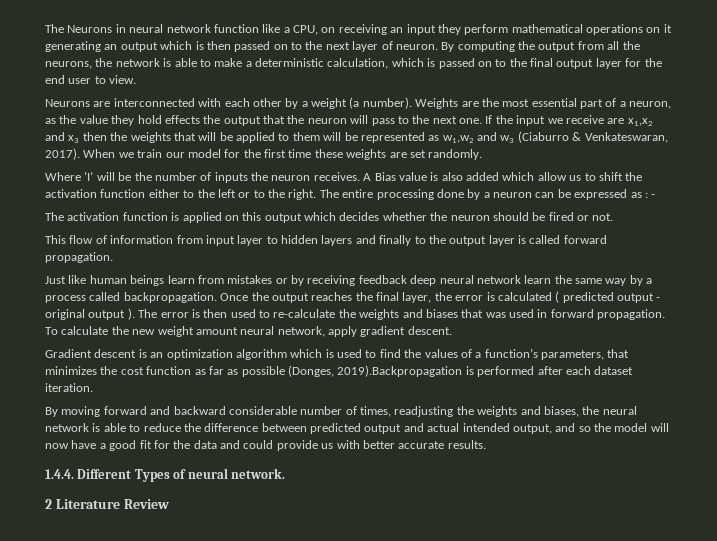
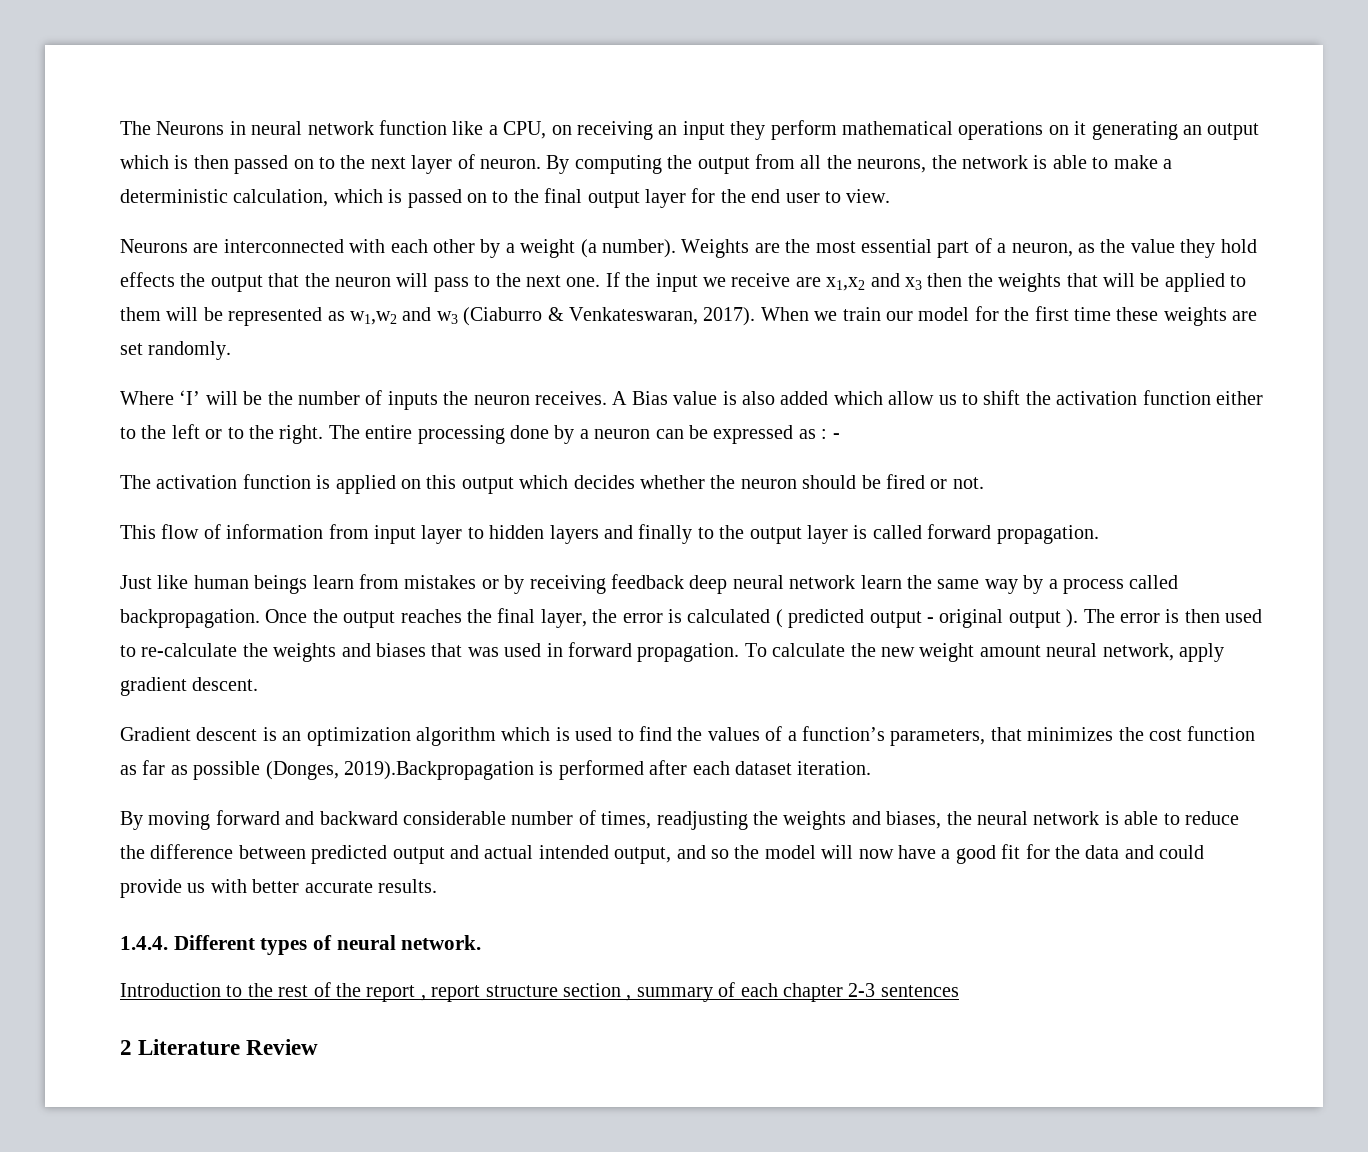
- 1.4.4. Different Types of neural network.
+ 1.4.4. Different types of neural network.
+ Introduction to the rest of the report , report structure section , summary of each chapter 2-3 sentences

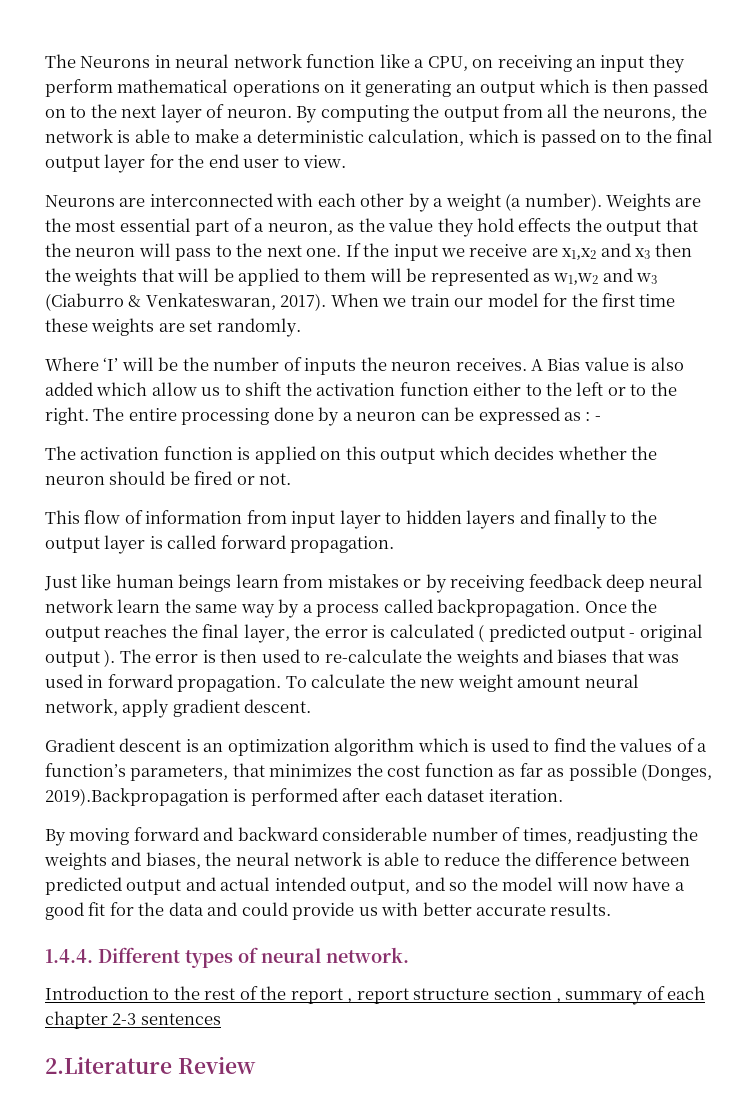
- 2 Literature Review
+ 2.Literature Review

